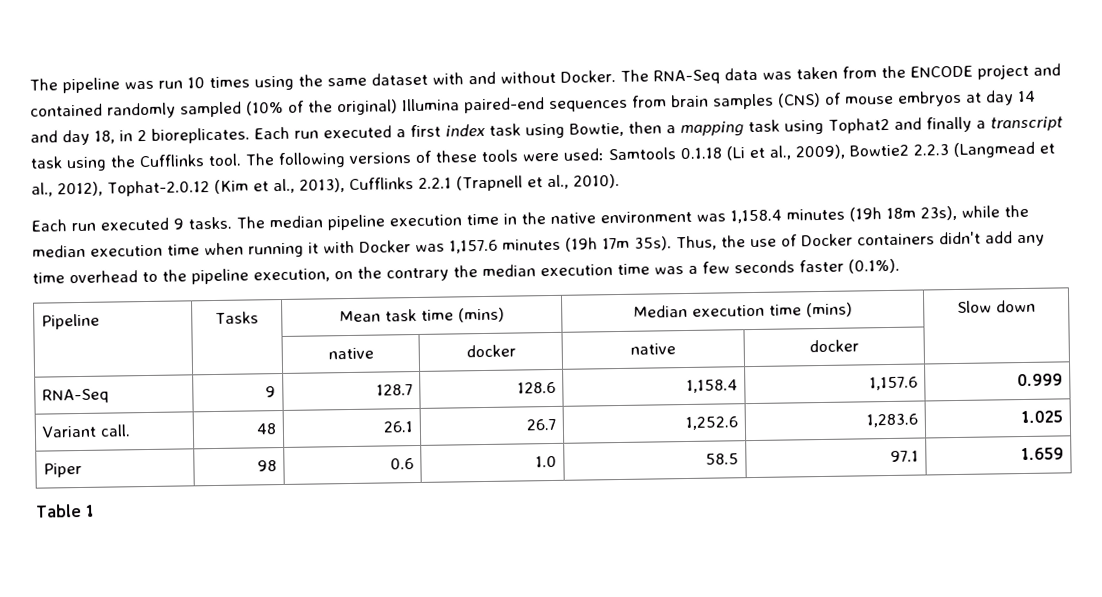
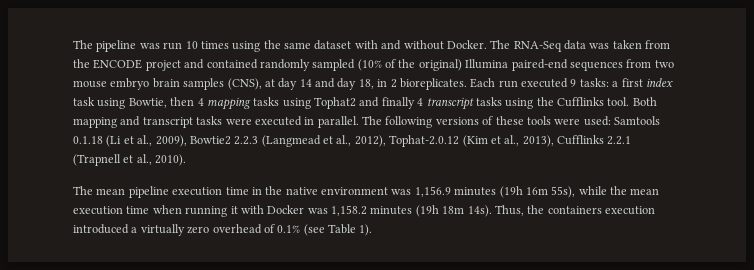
- The RNA-Seq data was taken from the ENCODE project and contained randomly sampled (10% of the original) Illumina paired-end sequences from brain samples (CNS) of mouse embryos at day 14 and day 18, in 2 bioreplicates.
+ The RNA-Seq data was taken from the ENCODE project and contained randomly sampled (10% of the original) Illumina paired-end sequences from two mouse embryo brain samples (CNS), at day 14 and day 18, in 2 bioreplicates.
- Each run executed a first index task using Bowtie, then a mapping task using Tophat2 and finally a transcript task using the Cufflinks tool.
+ Each run executed 9 tasks: a first index task using Bowtie, then 4 mapping tasks using Tophat2 and finally 4 transcript tasks using the Cufflinks tool.
+ Both mapping and transcript tasks were executed in parallel.
- Each run executed 9 tasks. The median pipeline execution time in the native environment was 1,158.4 minutes (19h 18m 23s), while the median execution time when running it with Docker was 1,157.6 minutes (19h 17m 35s). Thus, the use of Docker containers didn't add any time overhead to the pipeline execution, on the contrary the median execution time was a few seconds faster (0.1%).
- Pipeline | Tasks | Mean task time (mins) | Median execution time (mins) | Slow down
- | | native | docker | native | docker |
- RNA-Seq | 9 | 128.7 | 128.6 | 1,158.4 | 1,157.6 | 0.999
- Variant call. | 48 | 26.1 | 26.7 | 1,252.6 | 1,283.6 | 1.025
- Piper | 98 | 0.6 | 1.0 | 58.5 | 97.1 | 1.659
- Table 1
+ The mean pipeline execution time in the native environment was 1,156.9 minutes (19h 16m 55s), while the mean execution time when running it with Docker was 1,158.2 minutes (19h 18m 14s). Thus, the containers execution introduced a virtually zero overhead of 0.1% (see Table 1).

